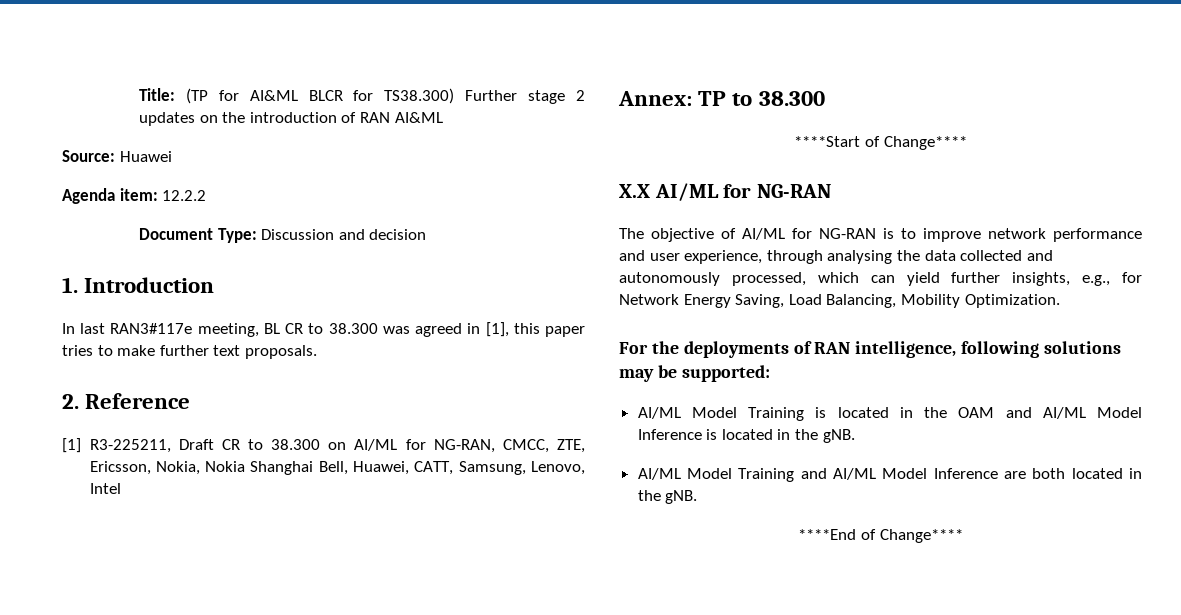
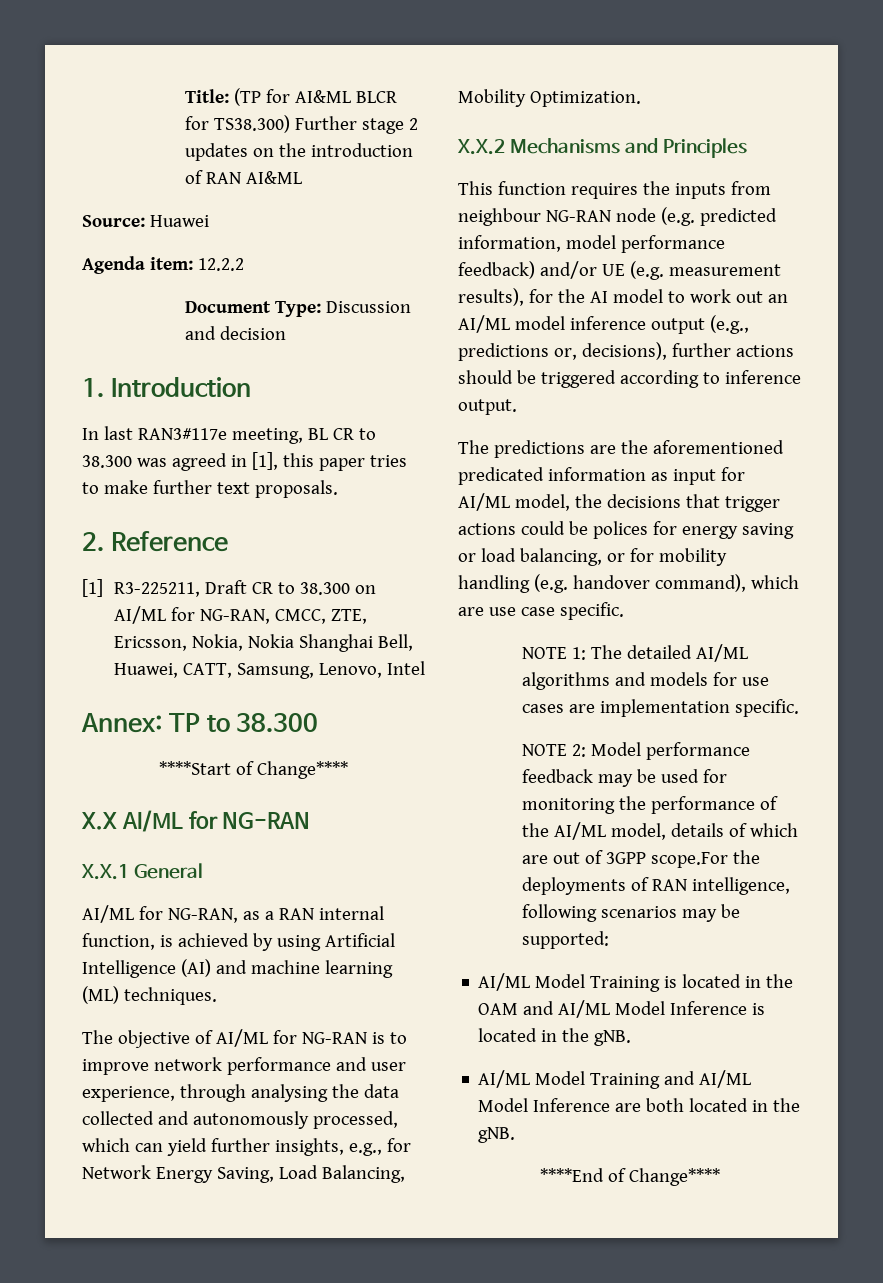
+ X.X.1 General
+ AI/ML for NG-RAN, as a RAN internal function, is achieved by using Artificial Intelligence (AI) and machine learning (ML) techniques.
- For the deployments of RAN intelligence, following solutions may be supported:
+ X.X.2 Mechanisms and Principles
+ This function requires the inputs from neighbour NG-RAN node (e.g. predicted information, model performance feedback) and/or UE (e.g. measurement results), for the AI model to work out an AI/ML model inference output (e.g., predictions or, decisions), further actions should be triggered according to inference output.
+ The predictions are the aforementioned predicated information as input for AI/ML model, the decisions that trigger actions could be polices for energy saving or load balancing, or for mobility handling (e.g. handover command), which are use case specific.
+ NOTE 1: The detailed AI/ML algorithms and models for use cases are implementation specific.
+ NOTE 2: Model performance feedback may be used for monitoring the performance of the AI/ML model, details of which are out of 3GPP scope.For the deployments of RAN intelligence, following scenarios may be supported:

